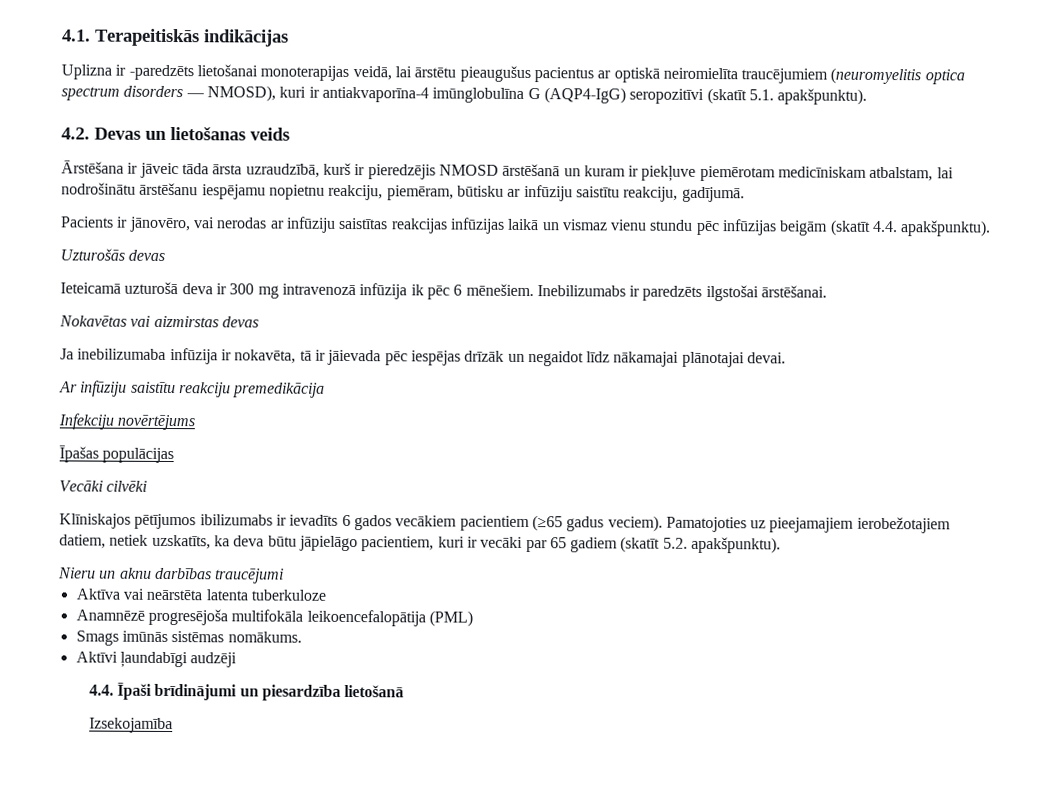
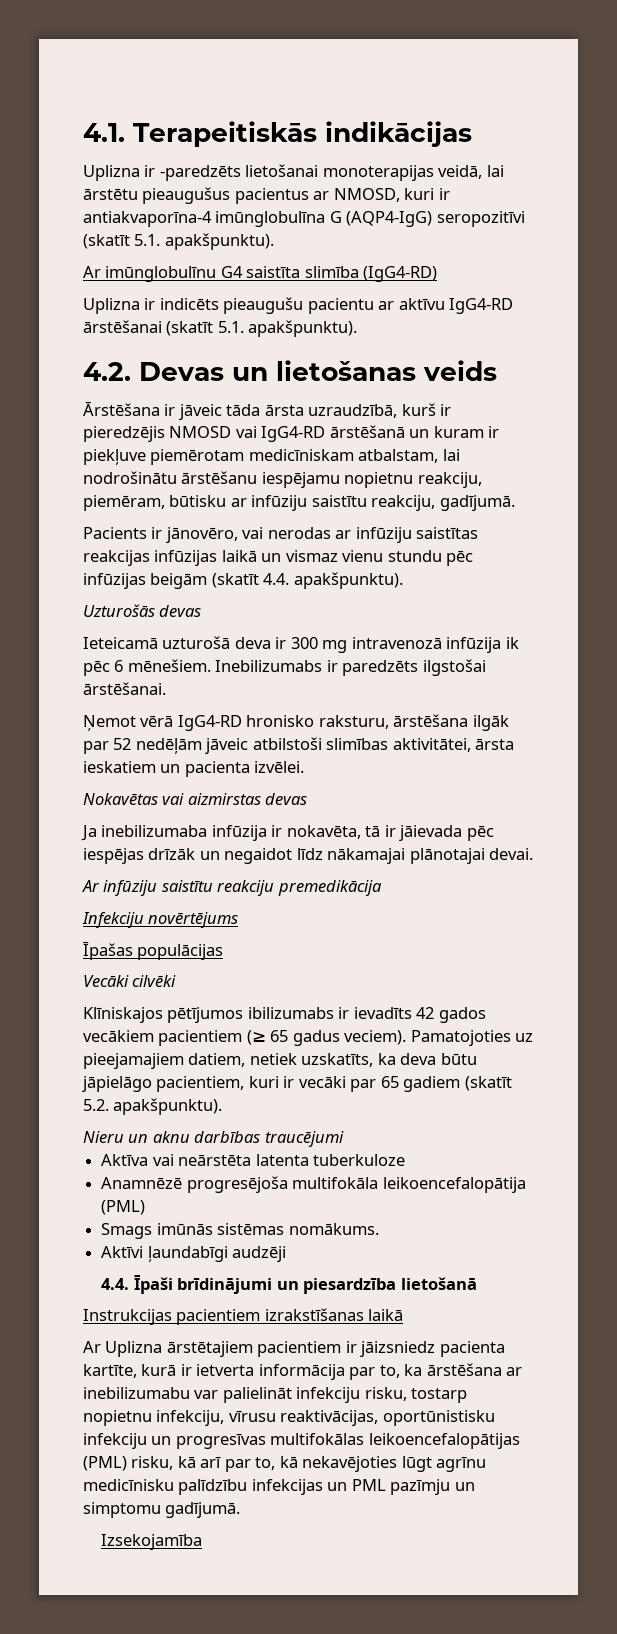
- Uplizna ir -paredzēts lietošanai monoterapijas veidā, lai ārstētu pieaugušus pacientus ar optiskā neiromielīta traucējumiem (neuromyelitis optica spectrum disorders — NMOSD), kuri ir antiakvaporīna-4 imūnglobulīna G (AQP4-IgG) seropozitīvi (skatīt 5.1. apakšpunktu).
+ Uplizna ir -paredzēts lietošanai monoterapijas veidā, lai ārstētu pieaugušus pacientus ar NMOSD, kuri ir antiakvaporīna-4 imūnglobulīna G (AQP4-IgG) seropozitīvi (skatīt 5.1. apakšpunktu).
+ Ar imūnglobulīnu G4 saistīta slimība (IgG4-RD)
+ Uplizna ir indicēts pieaugušu pacientu ar aktīvu IgG4-RD ārstēšanai (skatīt 5.1. apakšpunktu).
- Ārstēšana ir jāveic tāda ārsta uzraudzībā, kurš ir pieredzējis NMOSD ārstēšanā un kuram ir piekļuve piemērotam medicīniskam atbalstam, lai nodrošinātu ārstēšanu iespējamu nopietnu reakciju, piemēram, būtisku ar infūziju saistītu reakciju, gadījumā.
+ Ārstēšana ir jāveic tāda ārsta uzraudzībā, kurš ir pieredzējis NMOSD vai IgG4-RD ārstēšanā un kuram ir piekļuve piemērotam medicīniskam atbalstam, lai nodrošinātu ārstēšanu iespējamu nopietnu reakciju, piemēram, būtisku ar infūziju saistītu reakciju, gadījumā.
+ Ņemot vērā IgG4-RD hronisko raksturu, ārstēšana ilgāk par 52 nedēļām jāveic atbilstoši slimības aktivitātei, ārsta ieskatiem un pacienta izvēlei.
- Klīniskajos pētījumos ibilizumabs ir ievadīts 6 gados vecākiem pacientiem (≥65 gadus veciem).
+ Klīniskajos pētījumos ibilizumabs ir ievadīts 42 gados vecākiem pacientiem (≥ 65 gadus veciem).
- Pamatojoties uz pieejamajiem ierobežotajiem datiem, netiek uzskatīts, ka deva būtu jāpielāgo pacientiem, kuri ir vecāki par 65 gadiem (skatīt 5.2. apakšpunktu).
+ Pamatojoties uz pieejamajiem datiem, netiek uzskatīts, ka deva būtu jāpielāgo pacientiem, kuri ir vecāki par 65 gadiem (skatīt 5.2. apakšpunktu).
+ Instrukcijas pacientiem izrakstīšanas laikā
+ Ar Uplizna ārstētajiem pacientiem ir jāizsniedz pacienta kartīte, kurā ir ietverta informācija par to, ka ārstēšana ar inebilizumabu var palielināt infekciju risku, tostarp nopietnu infekciju, vīrusu reaktivācijas, oportūnistisku infekciju un progresīvas multifokālas leikoencefalopātijas (PML) risku, kā arī par to, kā nekavējoties lūgt agrīnu medicīnisku palīdzību infekcijas un PML pazīmju un simptomu gadījumā.

